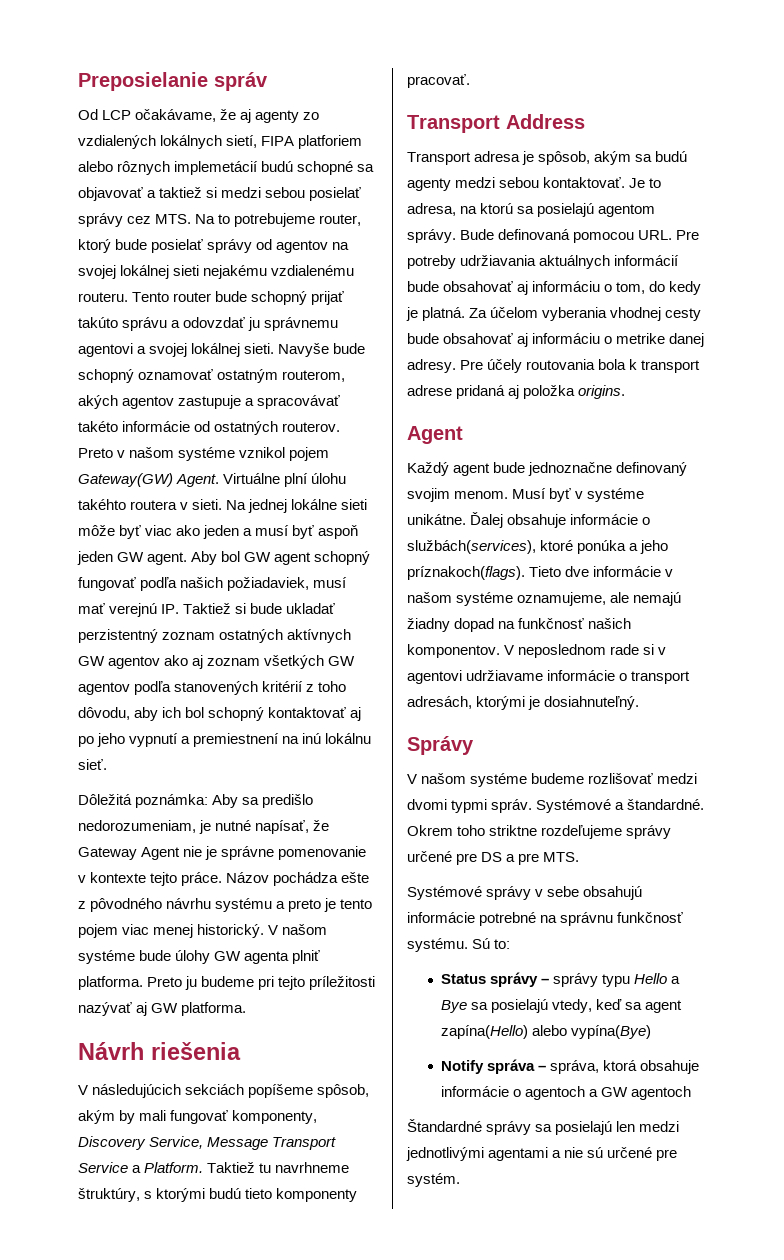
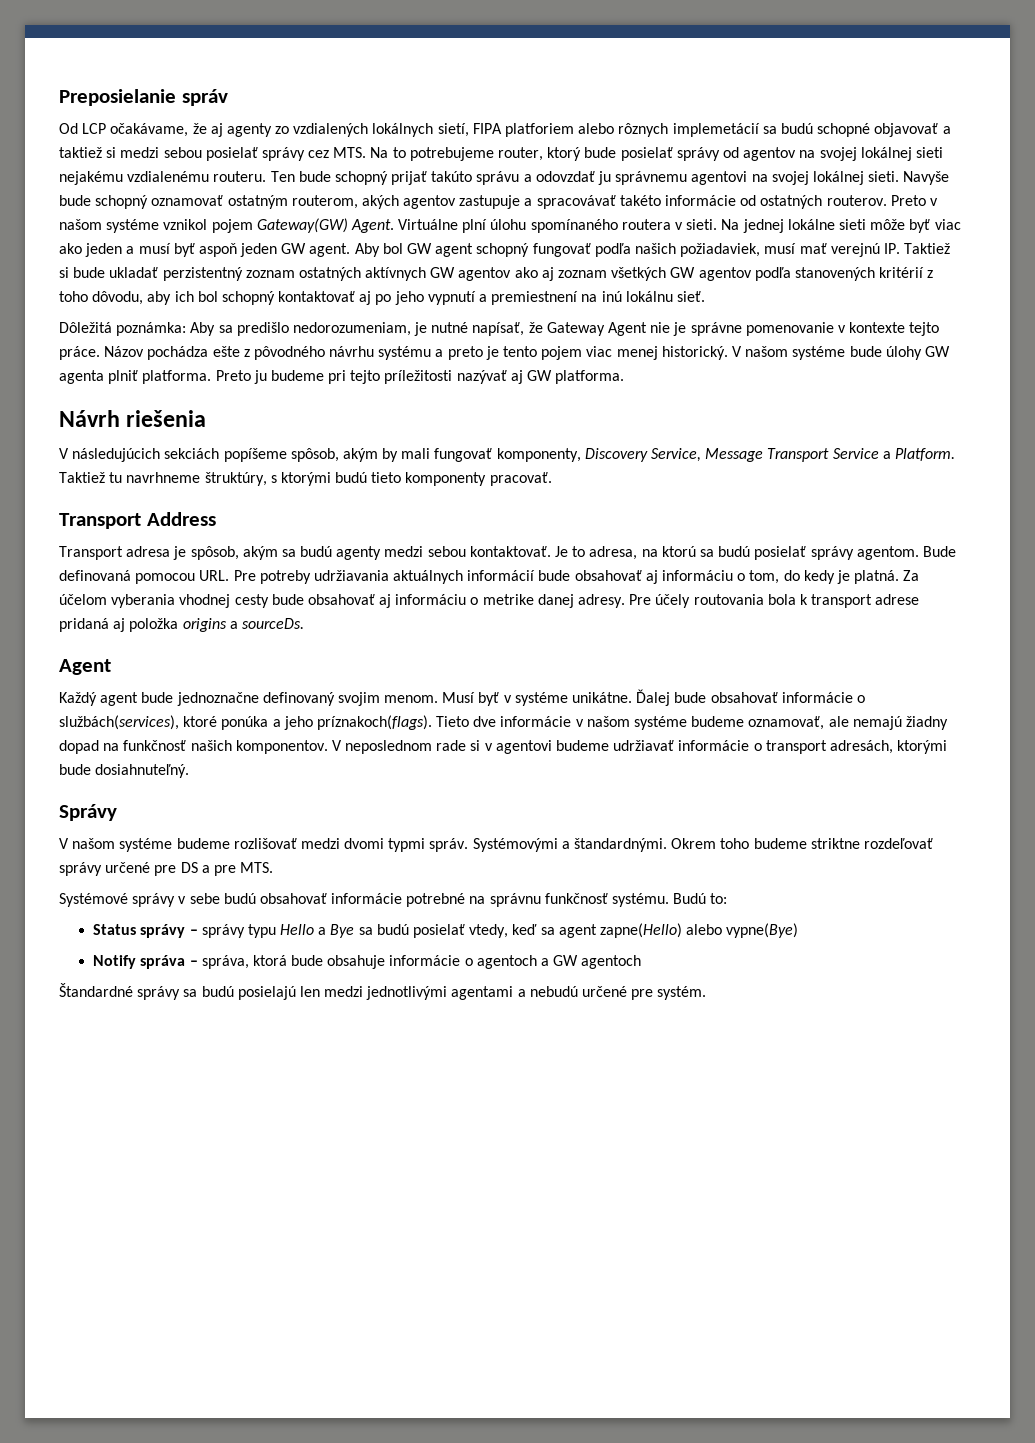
- Od LCP očakávame, že aj agenty zo vzdialených lokálnych sietí, FIPA platforiem alebo rôznych implemetácií budú schopné sa objavovať a taktiež si medzi sebou posielať správy cez MTS. Na to potrebujeme router, ktorý bude posielať správy od agentov na svojej lokálnej sieti nejakému vzdialenému routeru.
+ Od LCP očakávame, že aj agenty zo vzdialených lokálnych sietí, FIPA platforiem alebo rôznych implemetácií sa budú schopné objavovať a taktiež si medzi sebou posielať správy cez MTS. Na to potrebujeme router, ktorý bude posielať správy od agentov na svojej lokálnej sieti nejakému vzdialenému routeru.
- Tento router bude schopný prijať takúto správu a odovzdať ju správnemu agentovi a svojej lokálnej sieti.
+ Ten bude schopný prijať takúto správu a odovzdať ju správnemu agentovi na svojej lokálnej sieti.
- Virtuálne plní úlohu takéhto routera v sieti.
+ Virtuálne plní úlohu spomínaného routera v sieti.
- Je to adresa, na ktorú sa posielajú agentom správy.
+ Je to adresa, na ktorú sa budú posielať správy agentom.
- Pre účely routovania bola k transport adrese pridaná aj položka origins.
+ Pre účely routovania bola k transport adrese pridaná aj položka origins a sourceDs.
- Ďalej obsahuje informácie o službách(services), ktoré ponúka a jeho príznakoch(flags).
+ Ďalej bude obsahovať informácie o službách(services), ktoré ponúka a jeho príznakoch(flags).
- Tieto dve informácie v našom systéme oznamujeme, ale nemajú žiadny dopad na funkčnosť našich komponentov.
+ Tieto dve informácie v našom systéme budeme oznamovať, ale nemajú žiadny dopad na funkčnosť našich komponentov.
- V neposlednom rade si v agentovi udržiavame informácie o transport adresách, ktorými je dosiahnuteľný.
+ V neposlednom rade si v agentovi budeme udržiavať informácie o transport adresách, ktorými bude dosiahnuteľný.
- Systémové a štandardné. Okrem toho striktne rozdeľujeme správy určené pre DS a pre MTS.
+ Systémovými a štandardnými. Okrem toho budeme striktne rozdeľovať správy určené pre DS a pre MTS.
- Systémové správy v sebe obsahujú informácie potrebné na správnu funkčnosť systému.
+ Systémové správy v sebe budú obsahovať informácie potrebné na správnu funkčnosť systému.
- Sú to:
+ Budú to:
- Status správy – správy typu Hello a Bye sa posielajú vtedy, keď sa agent zapína(Hello) alebo vypína(Bye)
+ Status správy – správy typu Hello a Bye sa budú posielať vtedy, keď sa agent zapne(Hello) alebo vypne(Bye)
- Notify správa – správa, ktorá obsahuje informácie o agentoch a GW agentoch
+ Notify správa – správa, ktorá bude obsahuje informácie o agentoch a GW agentoch
- Štandardné správy sa posielajú len medzi jednotlivými agentami a nie sú určené pre systém.
+ Štandardné správy sa budú posielajú len medzi jednotlivými agentami a nebudú určené pre systém.

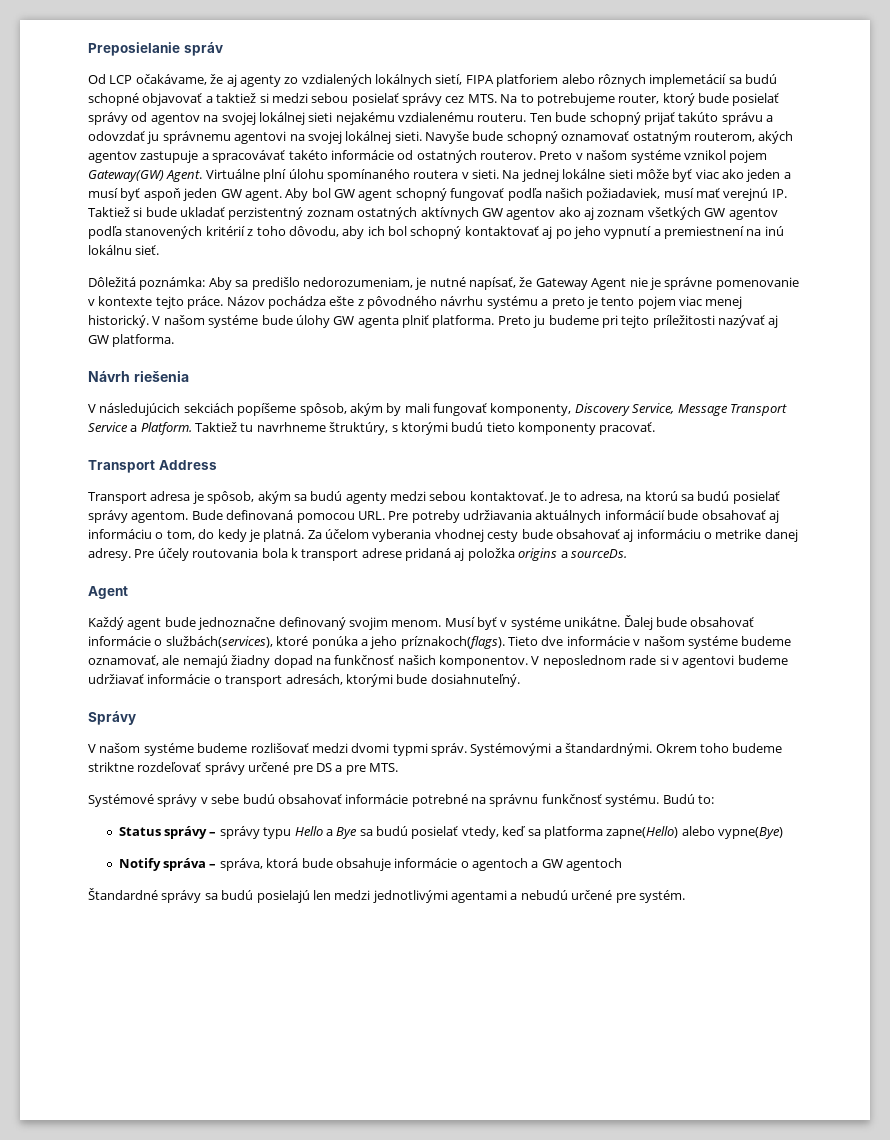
- Status správy – správy typu Hello a Bye sa budú posielať vtedy, keď sa agent zapne(Hello) alebo vypne(Bye)
+ Status správy – správy typu Hello a Bye sa budú posielať vtedy, keď sa platforma zapne(Hello) alebo vypne(Bye)

